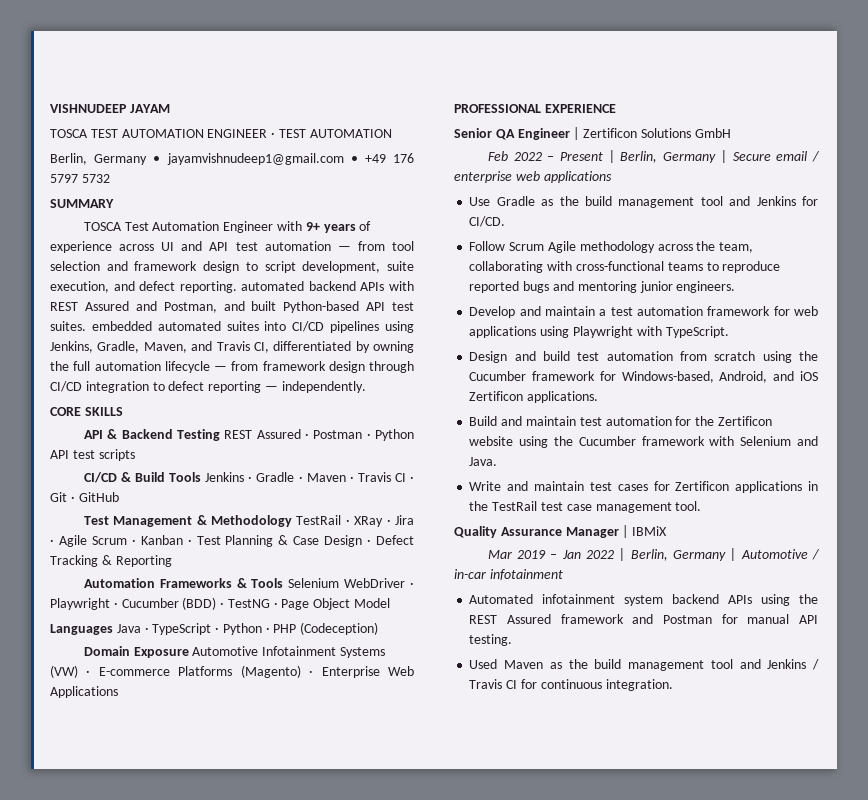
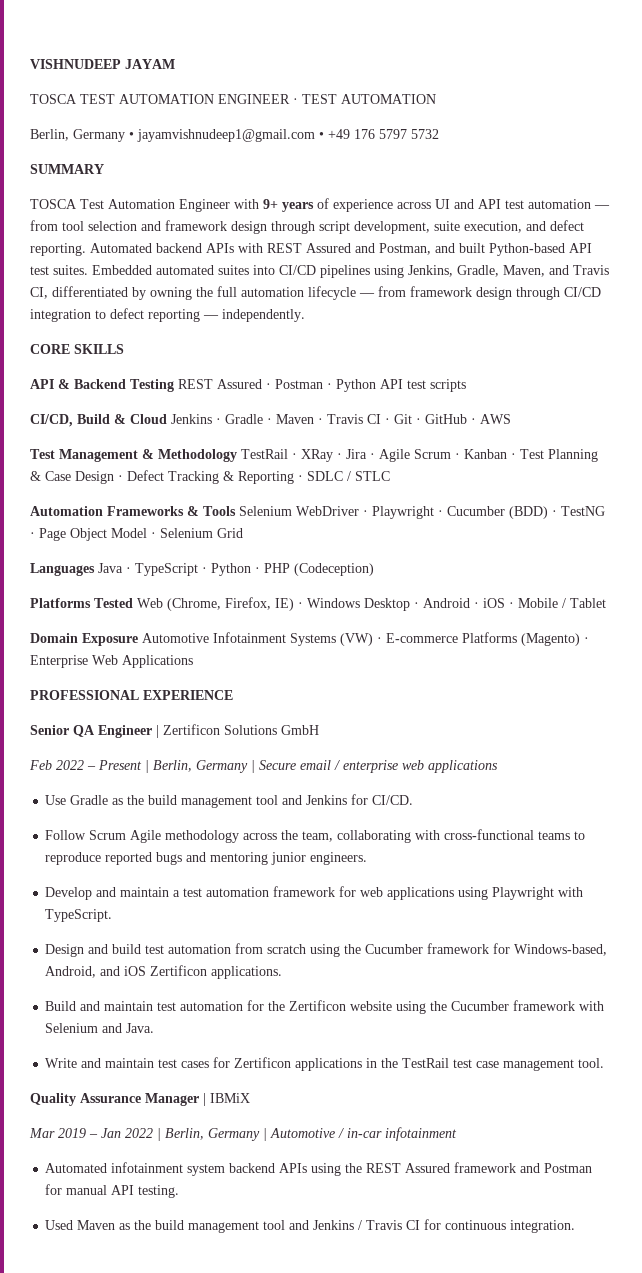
- TOSCA Test Automation Engineer with 9+ years of experience across UI and API test automation — from tool selection and framework design to script development, suite execution, and defect reporting. automated backend APIs with REST Assured and Postman, and built Python-based API test suites. embedded automated suites into CI/CD pipelines using Jenkins, Gradle, Maven, and Travis CI, differentiated by owning the full automation lifecycle — from framework design through CI/CD integration to defect reporting — independently.
+ TOSCA Test Automation Engineer with 9+ years of experience across UI and API test automation — from tool selection and framework design through script development, suite execution, and defect reporting. Automated backend APIs with REST Assured and Postman, and built Python-based API test suites. Embedded automated suites into CI/CD pipelines using Jenkins, Gradle, Maven, and Travis CI, differentiated by owning the full automation lifecycle — from framework design through CI/CD integration to defect reporting — independently.
- CI/CD & Build Tools Jenkins · Gradle · Maven · Travis CI · Git · GitHub
+ CI/CD, Build & Cloud Jenkins · Gradle · Maven · Travis CI · Git · GitHub · AWS
- Test Management & Methodology TestRail · XRay · Jira · Agile Scrum · Kanban · Test Planning & Case Design · Defect Tracking & Reporting
+ Test Management & Methodology TestRail · XRay · Jira · Agile Scrum · Kanban · Test Planning & Case Design · Defect Tracking & Reporting · SDLC / STLC
- Automation Frameworks & Tools Selenium WebDriver · Playwright · Cucumber (BDD) · TestNG · Page Object Model
+ Automation Frameworks & Tools Selenium WebDriver · Playwright · Cucumber (BDD) · TestNG · Page Object Model · Selenium Grid
+ Platforms Tested Web (Chrome, Firefox, IE) · Windows Desktop · Android · iOS · Mobile / Tablet

